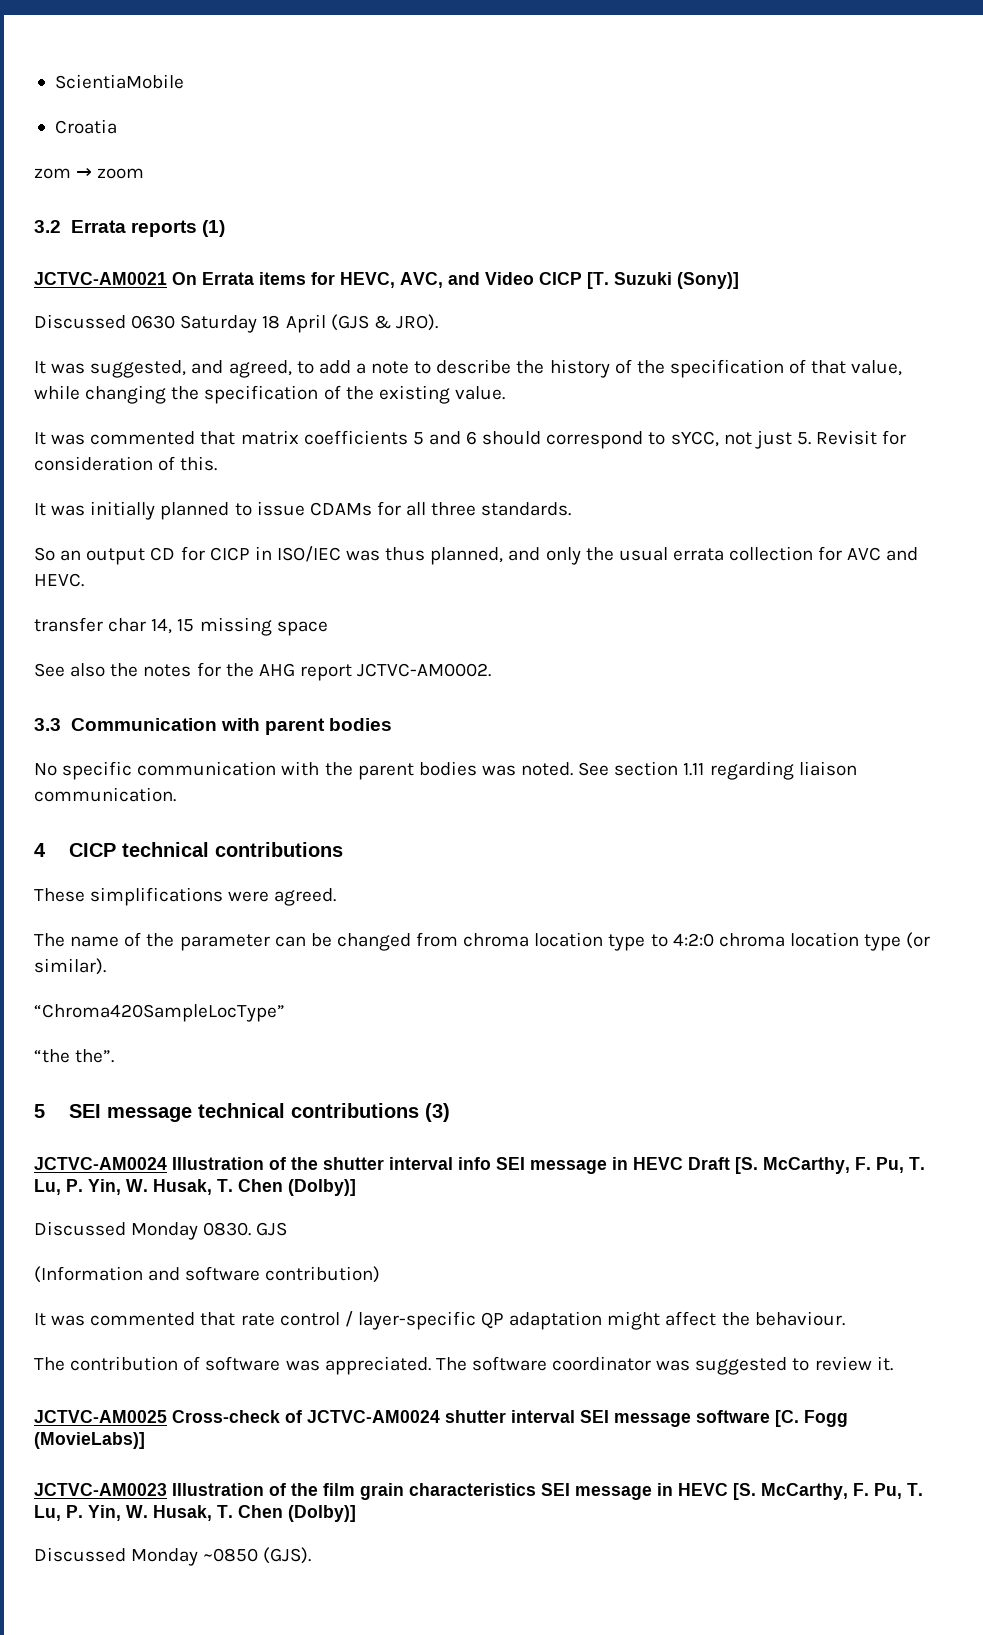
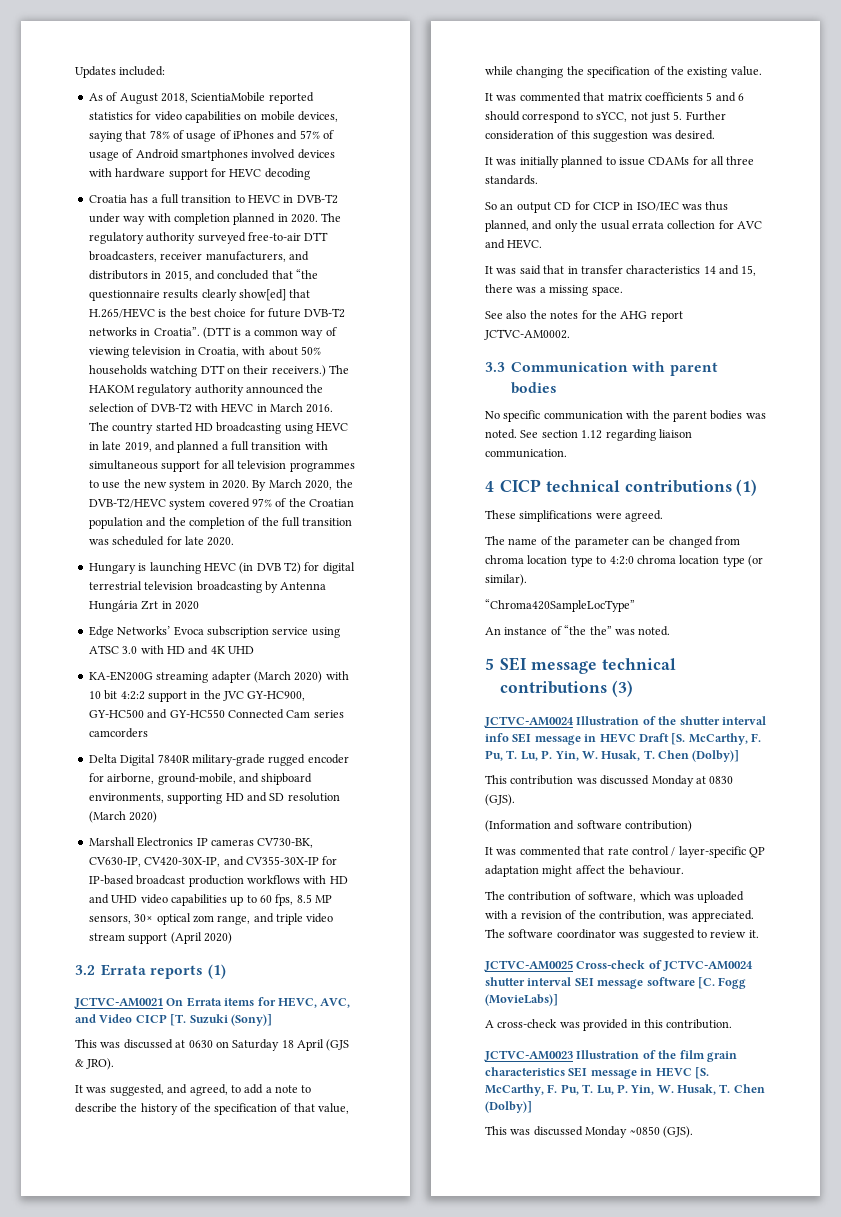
- ScientiaMobile
- Croatia
- zom → zoom
+ Updates included:
+ As of August 2018, ScientiaMobile reported statistics for video capabilities on mobile devices, saying that 78% of usage of iPhones and 57% of usage of Android smartphones involved devices with hardware support for HEVC decoding
+ Croatia has a full transition to HEVC in DVB-T2 under way with completion planned in 2020. The regulatory authority surveyed free-to-air DTT broadcasters, receiver manufacturers, and distributors in 2015, and concluded that “the questionnaire results clearly show[ed] that H.265/HEVC is the best choice for future DVB-T2 networks in Croatia”. (DTT is a common way of viewing television in Croatia, with about 50% households watching DTT on their receivers.) The HAKOM regulatory authority announced the selection of DVB-T2 with HEVC in March 2016. The country started HD broadcasting using HEVC in late 2019, and planned a full transition with simultaneous support for all television programmes to use the new system in 2020. By March 2020, the DVB-T2/HEVC system covered 97% of the Croatian population and the completion of the full transition was scheduled for late 2020.
+ Hungary is launching HEVC (in DVB T2) for digital terrestrial television broadcasting by Antenna Hungária Zrt in 2020
+ Edge Networks’ Evoca subscription service using ATSC 3.0 with HD and 4K UHD
+ KA-EN200G streaming adapter (March 2020) with 10 bit 4:2:2 support in the JVC GY-HC900, GY-HC500 and GY-HC550 Connected Cam series camcorders
+ Delta Digital 7840R military-grade rugged encoder for airborne, ground-mobile, and shipboard environments, supporting HD and SD resolution (March 2020)
+ Marshall Electronics IP cameras CV730-BK, CV630-IP, CV420-30X-IP, and CV355-30X-IP for IP-based broadcast production workflows with HD and UHD video capabilities up to 60 fps, 8.5 MP sensors, 30× optical zom range, and triple video stream support (April 2020)
- Discussed 0630 Saturday 18 April (GJS & JRO).
+ This was discussed at 0630 on Saturday 18 April (GJS & JRO).
- It was commented that matrix coefficients 5 and 6 should correspond to sYCC, not just 5. Revisit for consideration of this.
+ It was commented that matrix coefficients 5 and 6 should correspond to sYCC, not just 5. Further consideration of this suggestion was desired.
- transfer char 14, 15 missing space
+ It was said that in transfer characteristics 14 and 15, there was a missing space.
- See section 1.11 regarding liaison communication.
+ See section 1.12 regarding liaison communication.
- 4 CICP technical contributions
+ 4 CICP technical contributions (1)
- “the the”.
+ An instance of “the the” was noted.
- Discussed Monday 0830. GJS
+ This contribution was discussed Monday at 0830 (GJS).
- The contribution of software was appreciated.
+ The contribution of software, which was uploaded with a revision of the contribution, was appreciated.
+ A cross-check was provided in this contribution.
- Discussed Monday ~0850 (GJS).
+ This was discussed Monday ~0850 (GJS).

